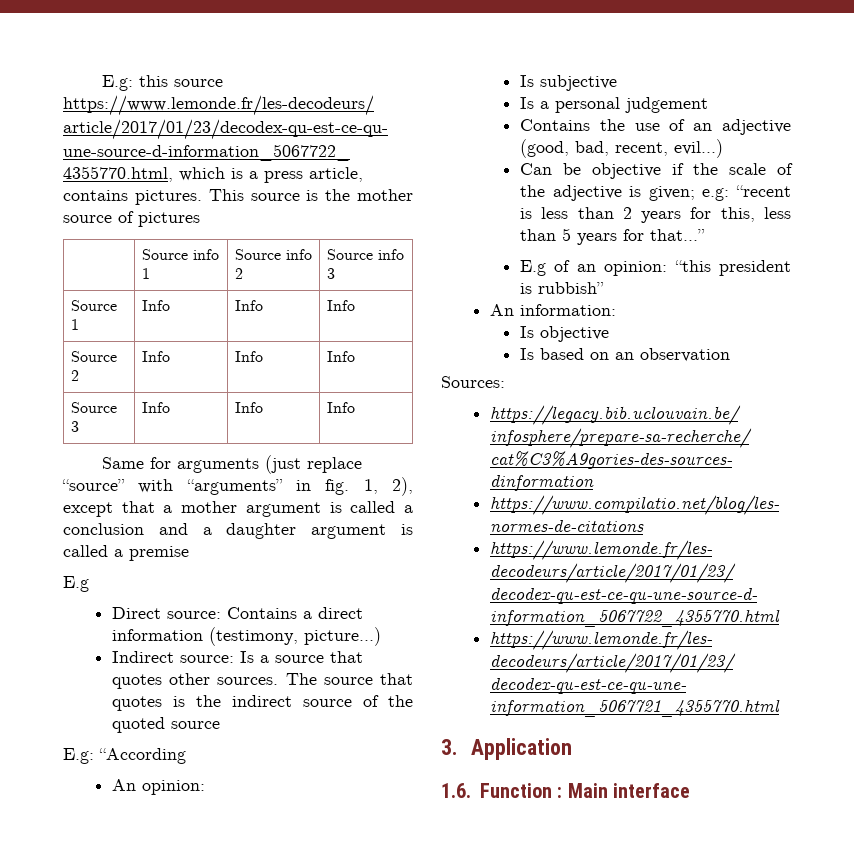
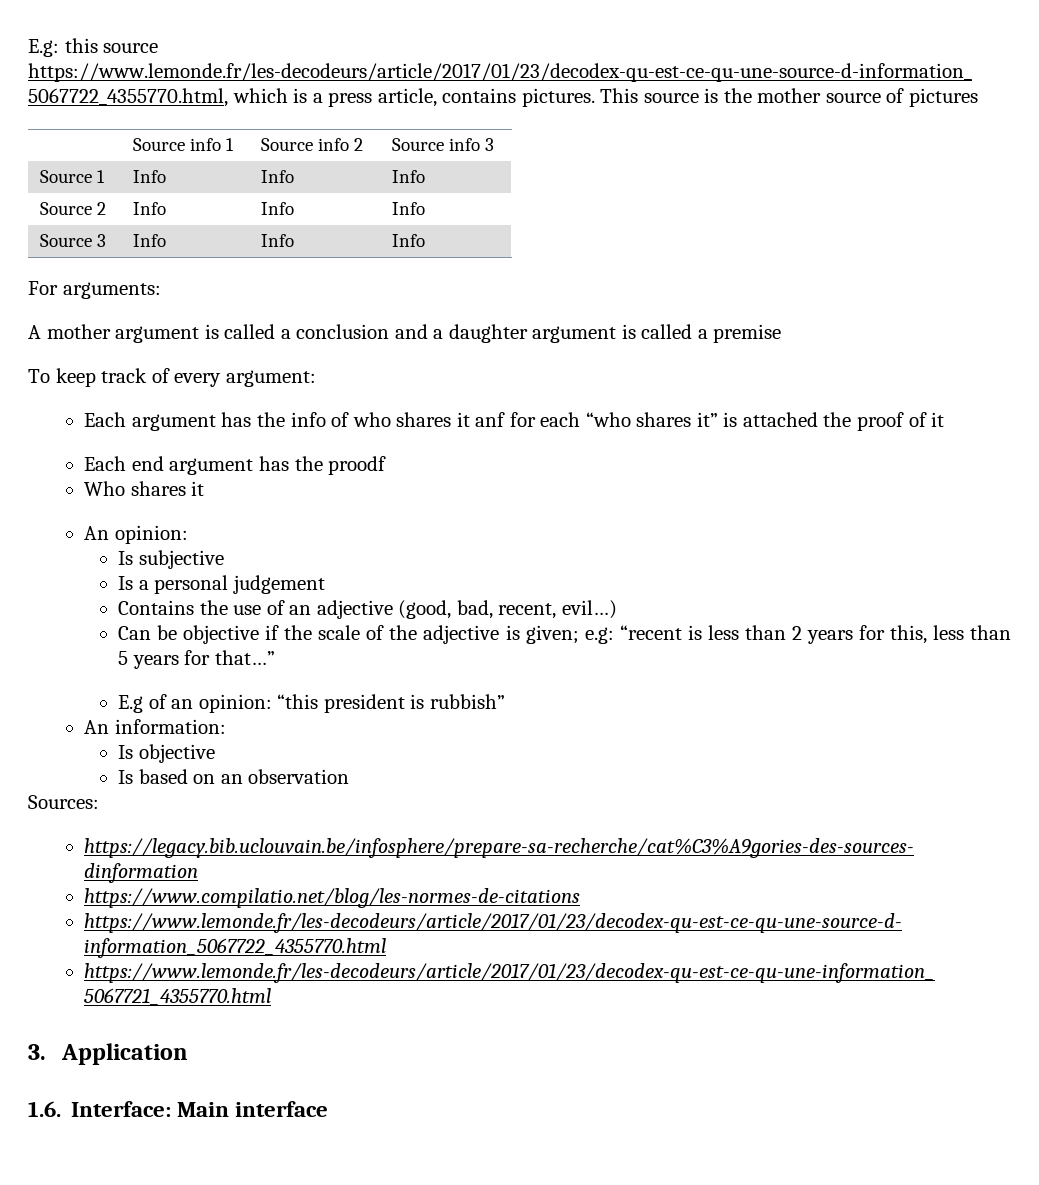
- Same for arguments (just replace “source” with “arguments” in fig. 1, 2), except that a mother argument is called a conclusion and a daughter argument is called a premise
- E.g
- Direct source: Contains a direct information (testimony, picture…)
- Indirect source: Is a source that quotes other sources. The source that quotes is the indirect source of the quoted source
- E.g: “According
+ For arguments:
+ A mother argument is called a conclusion and a daughter argument is called a premise
+ To keep track of every argument:
+ Each argument has the info of who shares it anf for each “who shares it” is attached the proof of it
+ Each end argument has the proodf
+ Who shares it
- 1.6. Function : Main interface
+ 1.6. Interface: Main interface

